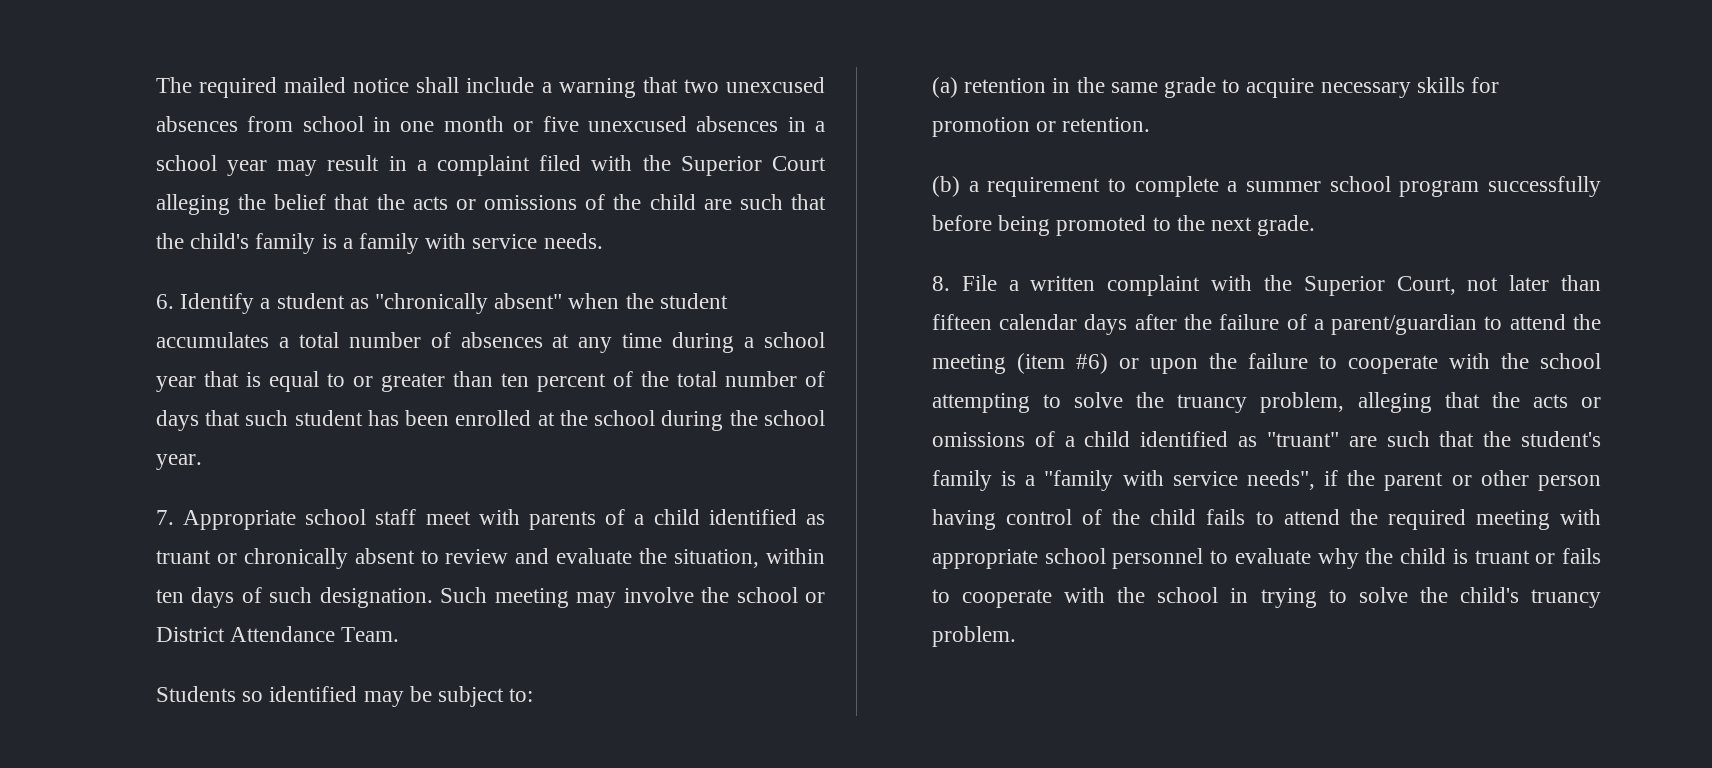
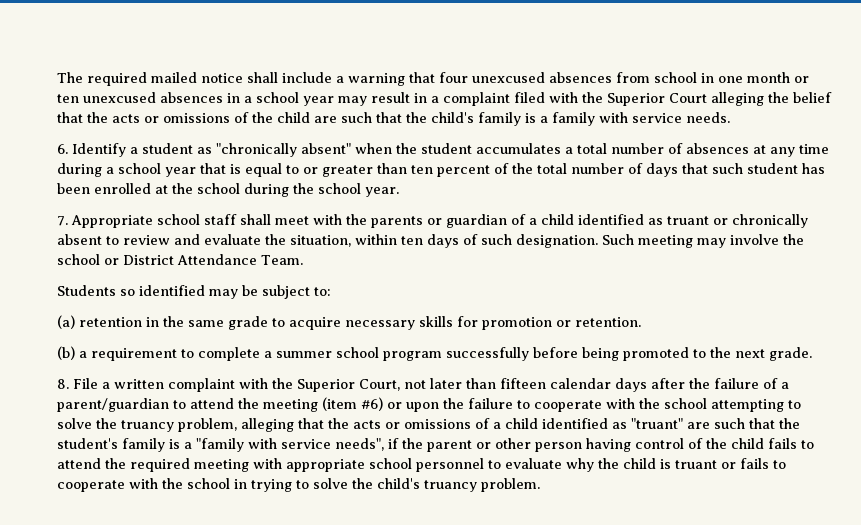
- The required mailed notice shall include a warning that two unexcused absences from school in one month or five unexcused absences in a school year may result in a complaint filed with the Superior Court alleging the belief that the acts or omissions of the child are such that the child's family is a family with service needs.
+ The required mailed notice shall include a warning that four unexcused absences from school in one month or ten unexcused absences in a school year may result in a complaint filed with the Superior Court alleging the belief that the acts or omissions of the child are such that the child's family is a family with service needs.
- 7. Appropriate school staff meet with parents of a child identified as truant or chronically absent to review and evaluate the situation, within ten days of such designation.
+ 7. Appropriate school staff shall meet with the parents or guardian of a child identified as truant or chronically absent to review and evaluate the situation, within ten days of such designation.

